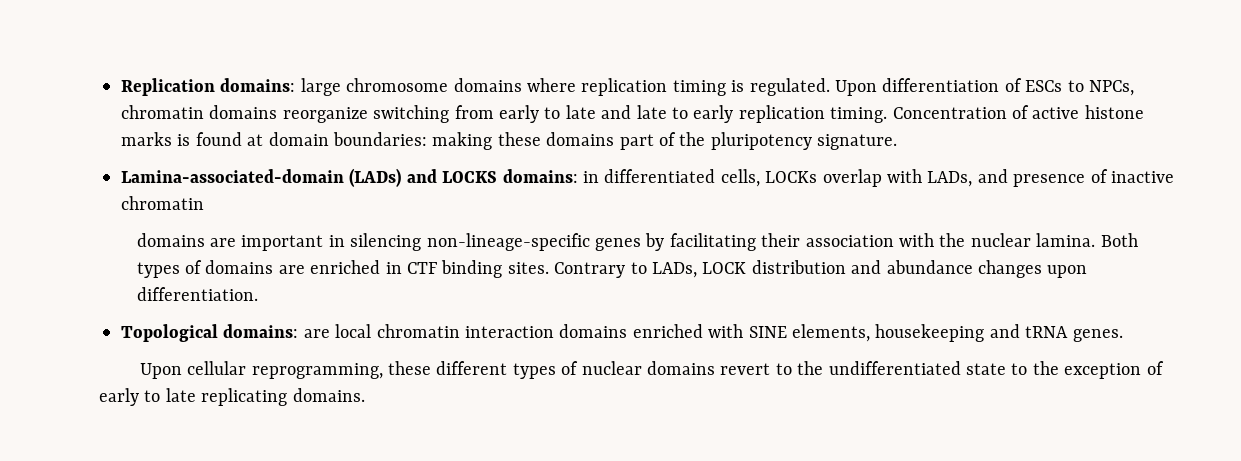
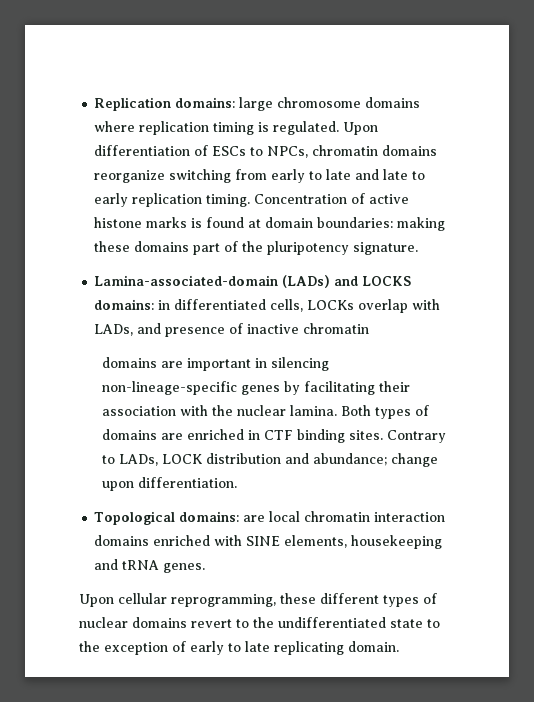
- Contrary to LADs, LOCK distribution and abundance changes upon differentiation.
+ Contrary to LADs, LOCK distribution and abundance; change upon differentiation.
- Upon cellular reprogramming, these different types of nuclear domains revert to the undifferentiated state to the exception of early to late replicating domains.
+ Upon cellular reprogramming, these different types of nuclear domains revert to the undifferentiated state to the exception of early to late replicating domain.

